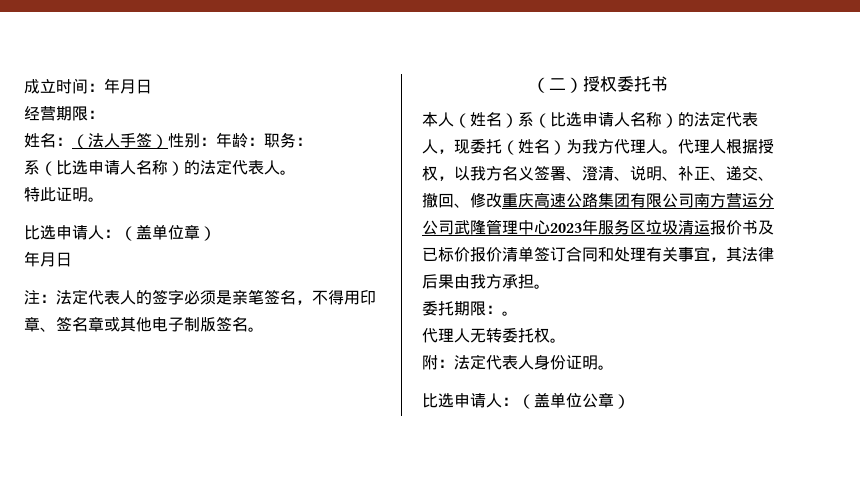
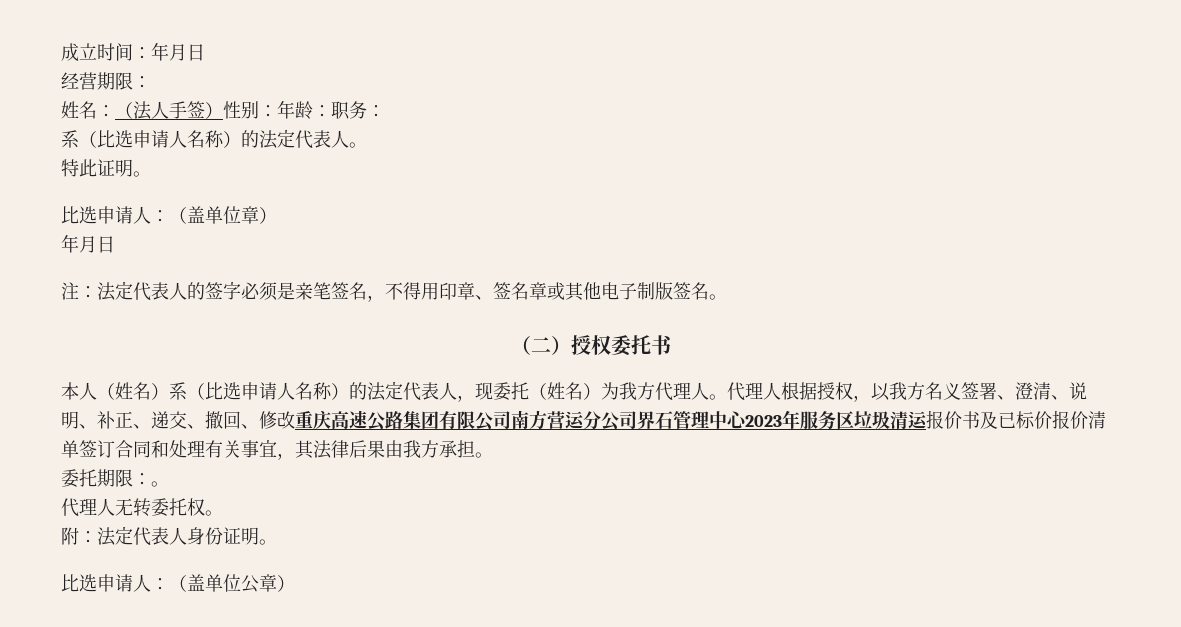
- 代理人根据授权，以我方名义签署、澄清、说明、补正、递交、撤回、修改重庆高速公路集团有限公司南方营运分公司武隆管理中心2023年服务区垃圾清运报价书及已标价报价清单签订合同和处理有关事宜，其法律后果由我方承担。
+ 代理人根据授权，以我方名义签署、澄清、说明、补正、递交、撤回、修改重庆高速公路集团有限公司南方营运分公司界石管理中心2023年服务区垃圾清运报价书及已标价报价清单签订合同和处理有关事宜，其法律后果由我方承担。

